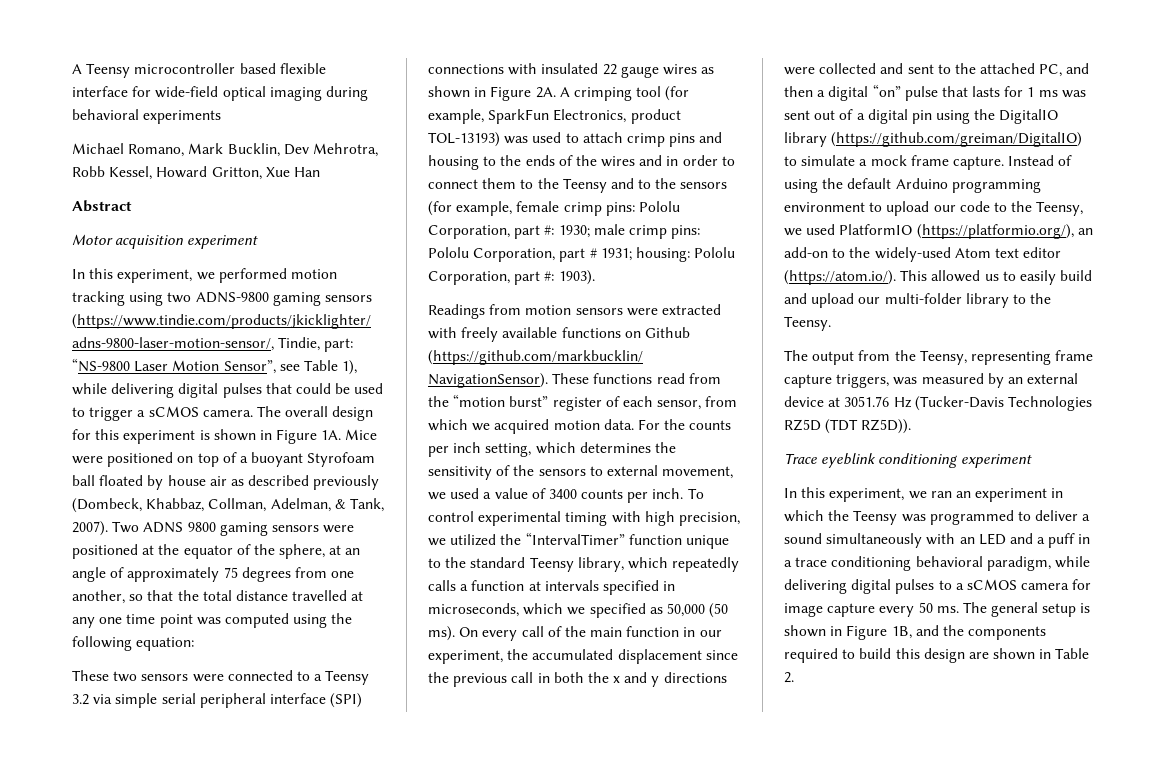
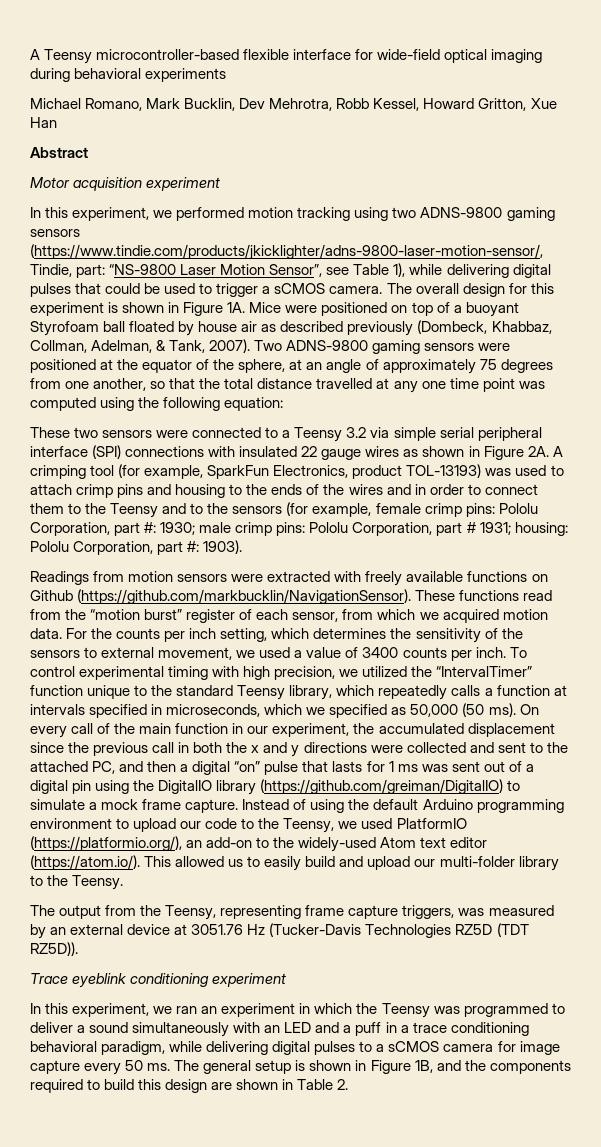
- A Teensy microcontroller based flexible interface for wide-field optical imaging during behavioral experiments
+ A Teensy microcontroller-based flexible interface for wide-field optical imaging during behavioral experiments
- Two ADNS 9800 gaming sensors were positioned at the equator of the sphere, at an angle of approximately 75 degrees from one another, so that the total distance travelled at any one time point was computed using the following equation:
+ Two ADNS-9800 gaming sensors were positioned at the equator of the sphere, at an angle of approximately 75 degrees from one another, so that the total distance travelled at any one time point was computed using the following equation:

